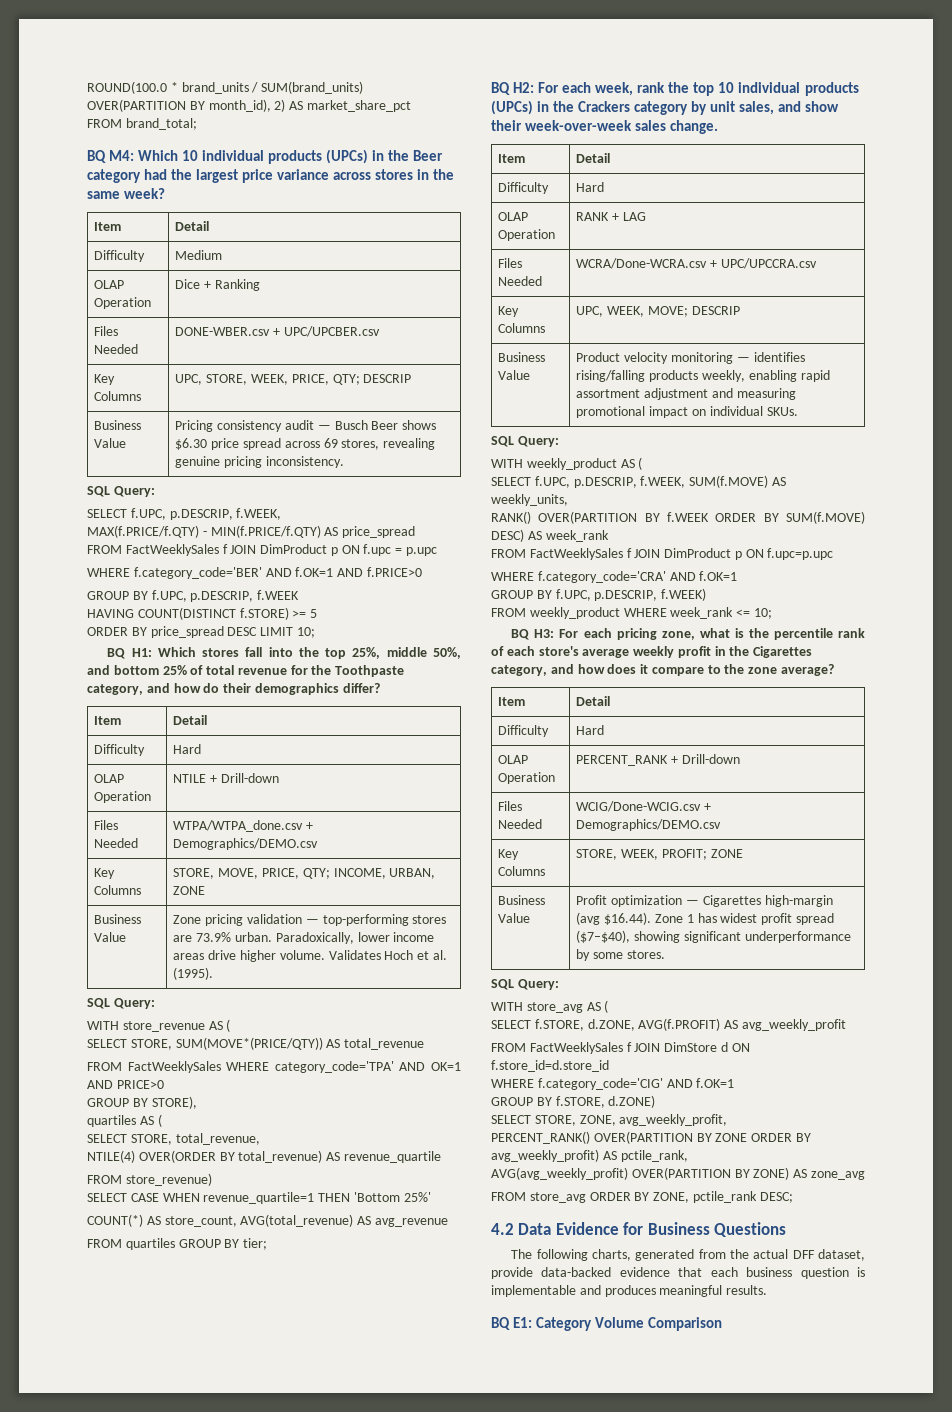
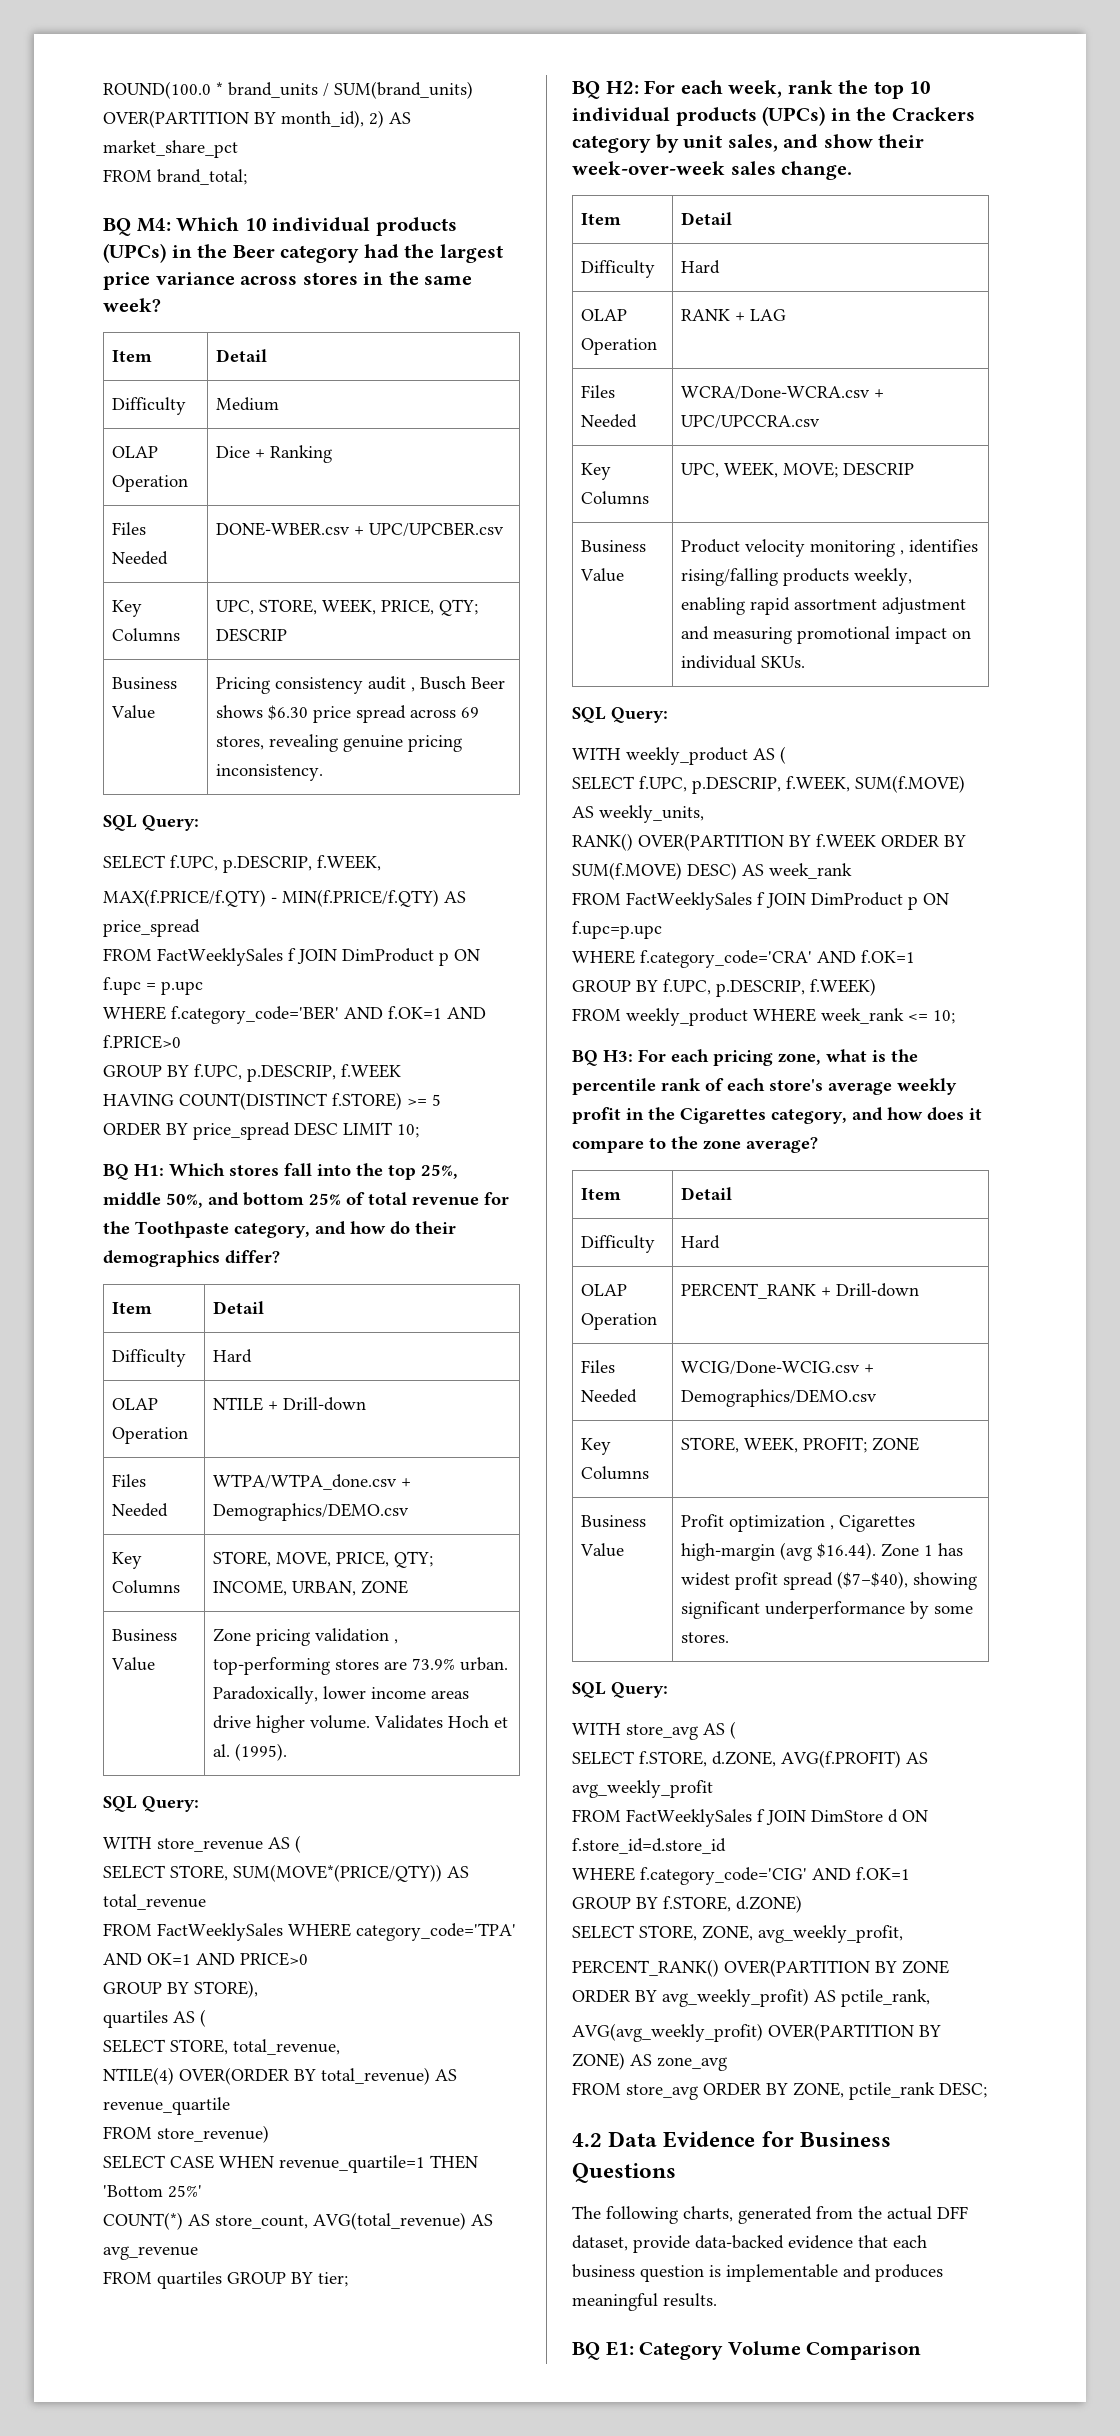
- Business Value | Pricing consistency audit — Busch Beer shows $6.30 price spread across 69 stores, revealing genuine pricing inconsistency.
+ Business Value | Pricing consistency audit , Busch Beer shows $6.30 price spread across 69 stores, revealing genuine pricing inconsistency.
- Business Value | Zone pricing validation — top-performing stores are 73.9% urban. Paradoxically, lower income areas drive higher volume. Validates Hoch et al. (1995).
+ Business Value | Zone pricing validation , top-performing stores are 73.9% urban. Paradoxically, lower income areas drive higher volume. Validates Hoch et al. (1995).
- Business Value | Product velocity monitoring — identifies rising/falling products weekly, enabling rapid assortment adjustment and measuring promotional impact on individual SKUs.
+ Business Value | Product velocity monitoring , identifies rising/falling products weekly, enabling rapid assortment adjustment and measuring promotional impact on individual SKUs.
- Business Value | Profit optimization — Cigarettes high-margin (avg $16.44). Zone 1 has widest profit spread ($7–$40), showing significant underperformance by some stores.
+ Business Value | Profit optimization , Cigarettes high-margin (avg $16.44). Zone 1 has widest profit spread ($7–$40), showing significant underperformance by some stores.

